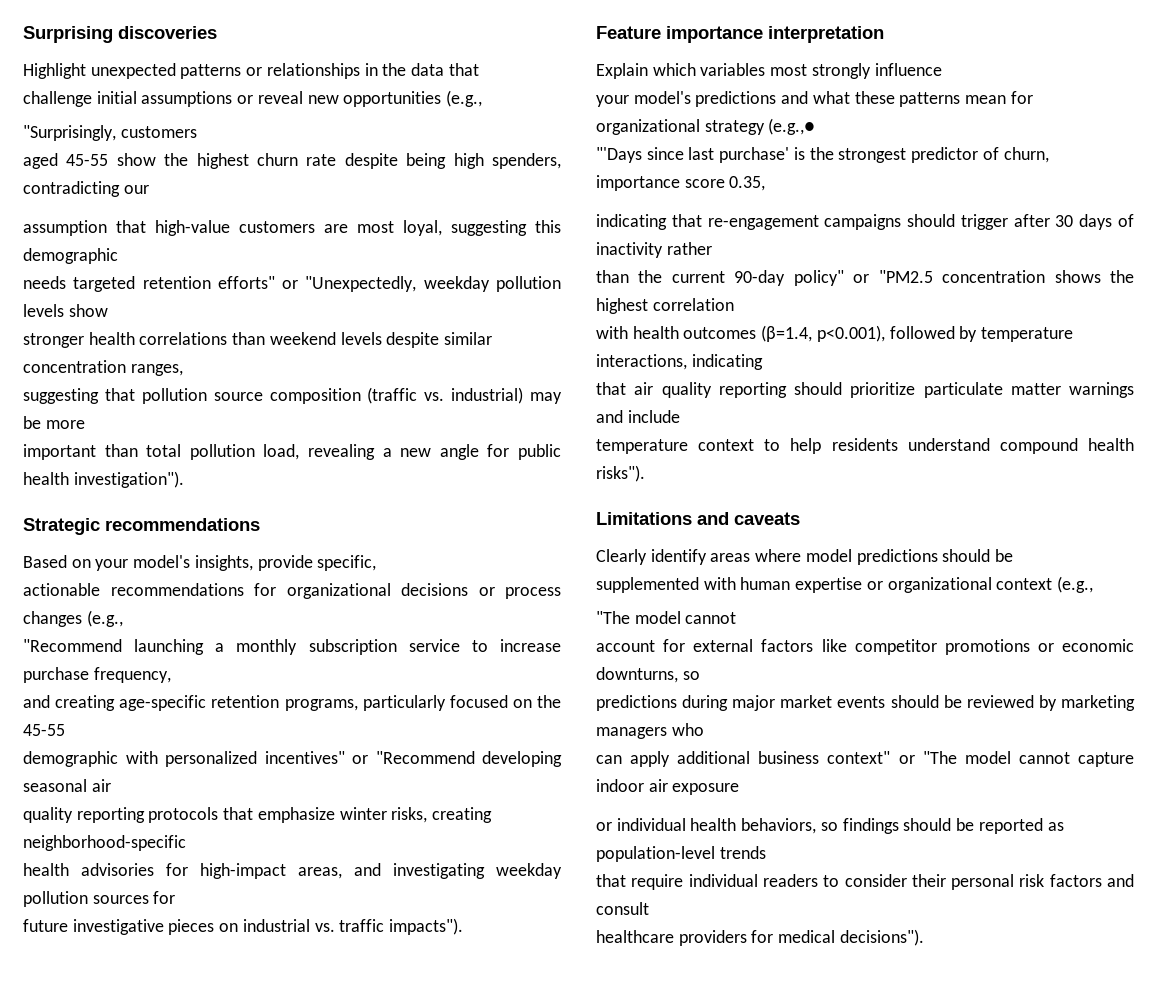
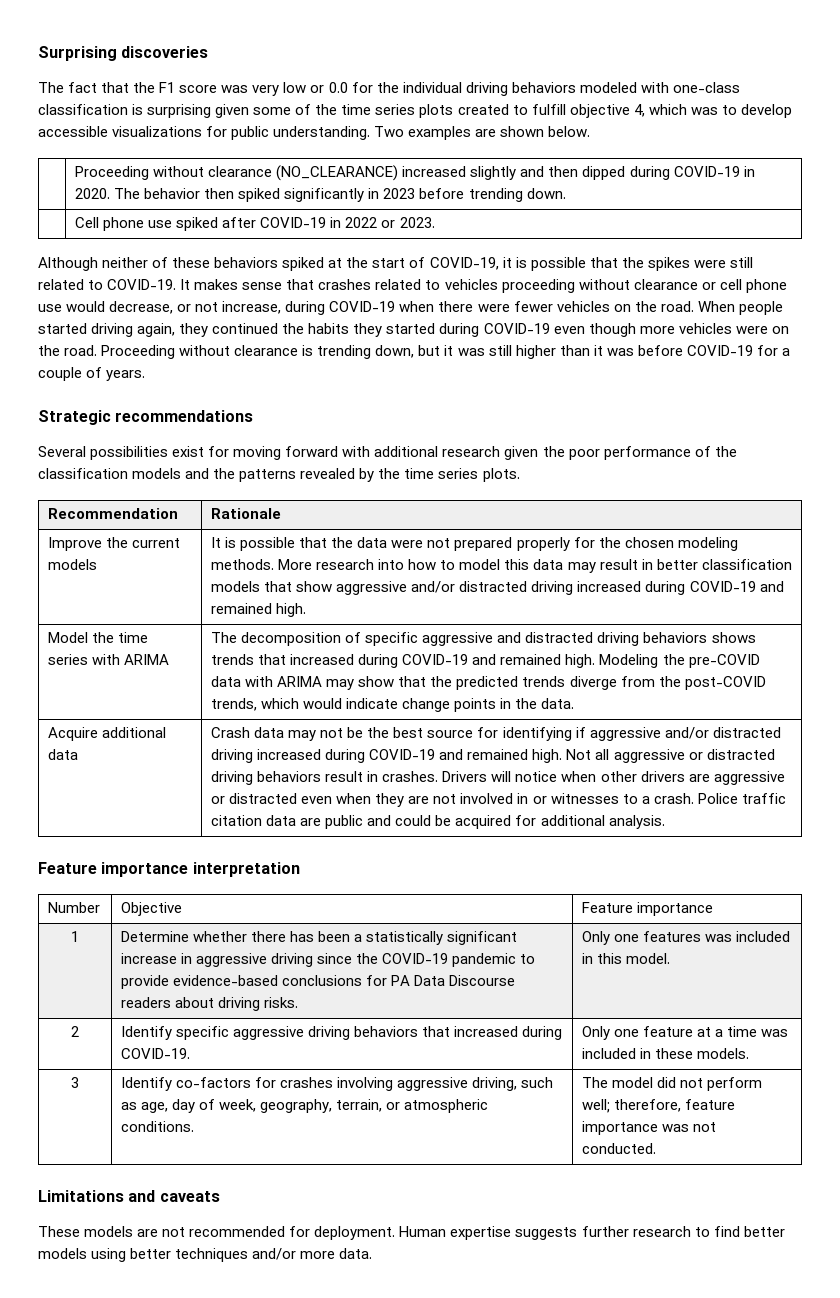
- Highlight unexpected patterns or relationships in the data that
- challenge initial assumptions or reveal new opportunities (e.g.,
- "Surprisingly, customers
- aged 45-55 show the highest churn rate despite being high spenders, contradicting our
- assumption that high-value customers are most loyal, suggesting this demographic
- needs targeted retention efforts" or "Unexpectedly, weekday pollution levels show
- stronger health correlations than weekend levels despite similar concentration ranges,
- suggesting that pollution source composition (traffic vs. industrial) may be more
- important than total pollution load, revealing a new angle for public health investigation").
+ The fact that the F1 score was very low or 0.0 for the individual driving behaviors modeled with one-class classification is surprising given some of the time series plots created to fulfill objective 4, which was to develop accessible visualizations for public understanding. Two examples are shown below.
+ | Proceeding without clearance (NO_CLEARANCE) increased slightly and then dipped during COVID-19 in 2020. The behavior then spiked significantly in 2023 before trending down.
+ | Cell phone use spiked after COVID-19 in 2022 or 2023.
+ Although neither of these behaviors spiked at the start of COVID-19, it is possible that the spikes were still related to COVID-19. It makes sense that crashes related to vehicles proceeding without clearance or cell phone use would decrease, or not increase, during COVID-19 when there were fewer vehicles on the road. When people started driving again, they continued the habits they started during COVID-19 even though more vehicles were on the road. Proceeding without clearance is trending down, but it was still higher than it was before COVID-19 for a couple of years.
  Strategic recommendations
- Based on your model's insights, provide specific,
- actionable recommendations for organizational decisions or process changes (e.g.,
- "Recommend launching a monthly subscription service to increase purchase frequency,
- and creating age-specific retention programs, particularly focused on the 45-55
- demographic with personalized incentives" or "Recommend developing seasonal air
- quality reporting protocols that emphasize winter risks, creating neighborhood-specific
- health advisories for high-impact areas, and investigating weekday pollution sources for
- future investigative pieces on industrial vs. traffic impacts").
+ Several possibilities exist for moving forward with additional research given the poor performance of the classification models and the patterns revealed by the time series plots.
+ Recommendation | Rationale
+ Improve the current models | It is possible that the data were not prepared properly for the chosen modeling methods. More research into how to model this data may result in better classification models that show aggressive and/or distracted driving increased during COVID-19 and remained high.
+ Model the time series with ARIMA | The decomposition of specific aggressive and distracted driving behaviors shows trends that increased during COVID-19 and remained high. Modeling the pre-COVID data with ARIMA may show that the predicted trends diverge from the post-COVID trends, which would indicate change points in the data.
+ Acquire additional data | Crash data may not be the best source for identifying if aggressive and/or distracted driving increased during COVID-19 and remained high. Not all aggressive or distracted driving behaviors result in crashes. Drivers will notice when other drivers are aggressive or distracted even when they are not involved in or witnesses to a crash. Police traffic citation data are public and could be acquired for additional analysis.
  Feature importance interpretation
- Explain which variables most strongly influence
- your model's predictions and what these patterns mean for organizational strategy (e.g.,●
- "'Days since last purchase' is the strongest predictor of churn, importance score 0.35,
- indicating that re-engagement campaigns should trigger after 30 days of inactivity rather
- than the current 90-day policy" or "PM2.5 concentration shows the highest correlation
- with health outcomes (β=1.4, p<0.001), followed by temperature interactions, indicating
- that air quality reporting should prioritize particulate matter warnings and include
- temperature context to help residents understand compound health risks").
+ Number | Objective | Feature importance
+ 1 | Determine whether there has been a statistically significant increase in aggressive driving since the COVID-19 pandemic to provide evidence-based conclusions for PA Data Discourse readers about driving risks. | Only one features was included in this model.
+ 2 | Identify specific aggressive driving behaviors that increased during COVID-19. | Only one feature at a time was included in these models.
+ 3 | Identify co-factors for crashes involving aggressive driving, such as age, day of week, geography, terrain, or atmospheric conditions. | The model did not perform well; therefore, feature importance was not conducted.
  Limitations and caveats
- Clearly identify areas where model predictions should be
- supplemented with human expertise or organizational context (e.g.,
- "The model cannot
- account for external factors like competitor promotions or economic downturns, so
- predictions during major market events should be reviewed by marketing managers who
- can apply additional business context" or "The model cannot capture indoor air exposure
- or individual health behaviors, so findings should be reported as population-level trends
- that require individual readers to consider their personal risk factors and consult
- healthcare providers for medical decisions").
+ These models are not recommended for deployment. Human expertise suggests further research to find better models using better techniques and/or more data.

